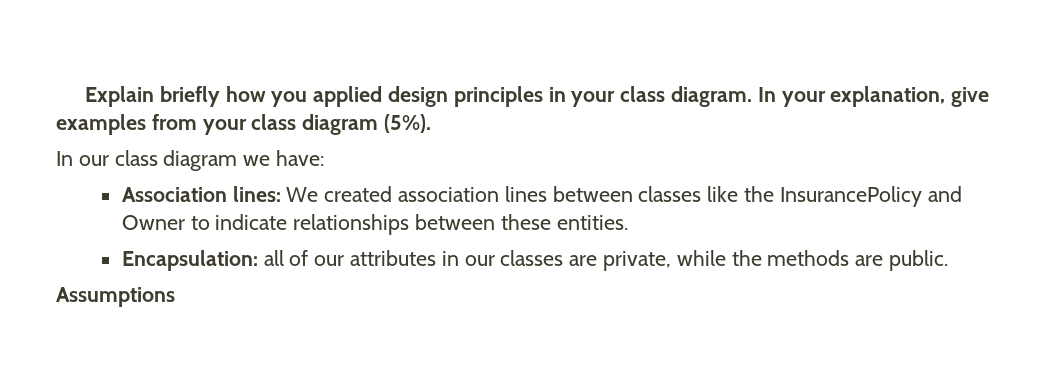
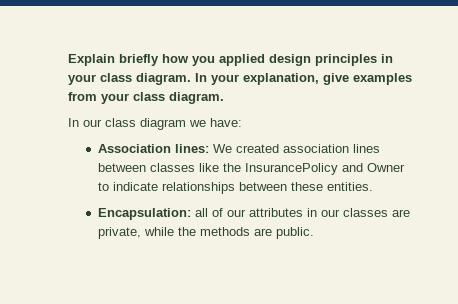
- In your explanation, give examples from your class diagram (5%).
+ In your explanation, give examples from your class diagram.
- Assumptions

